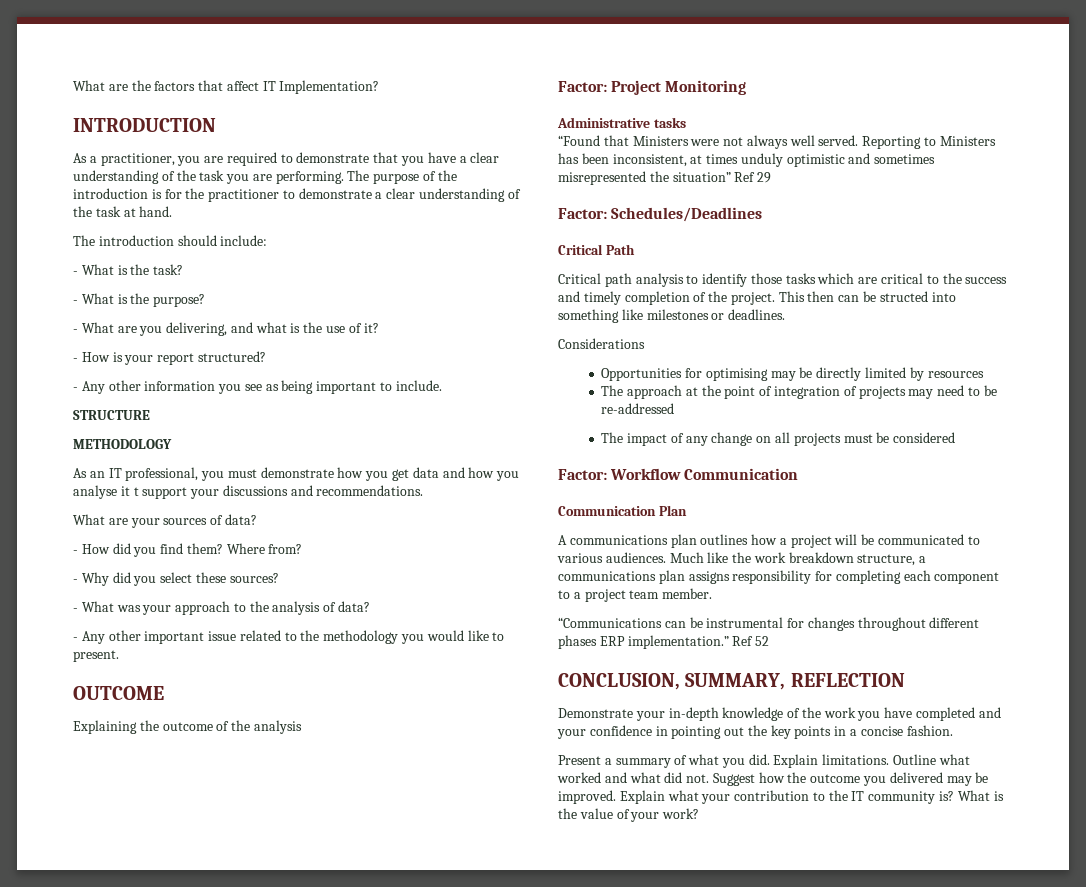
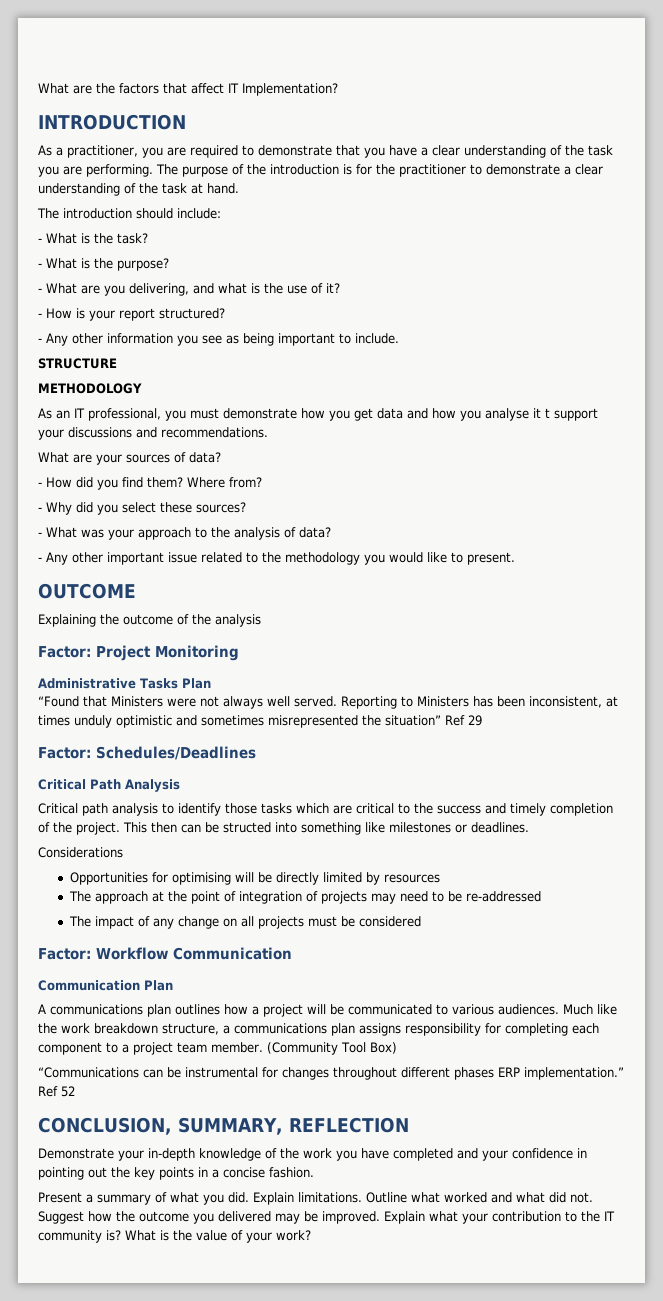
- Administrative tasks
+ Administrative Tasks Plan
- Critical Path
+ Critical Path Analysis
- Opportunities for optimising may be directly limited by resources
+ Opportunities for optimising will be directly limited by resources
+ (Community Tool Box)

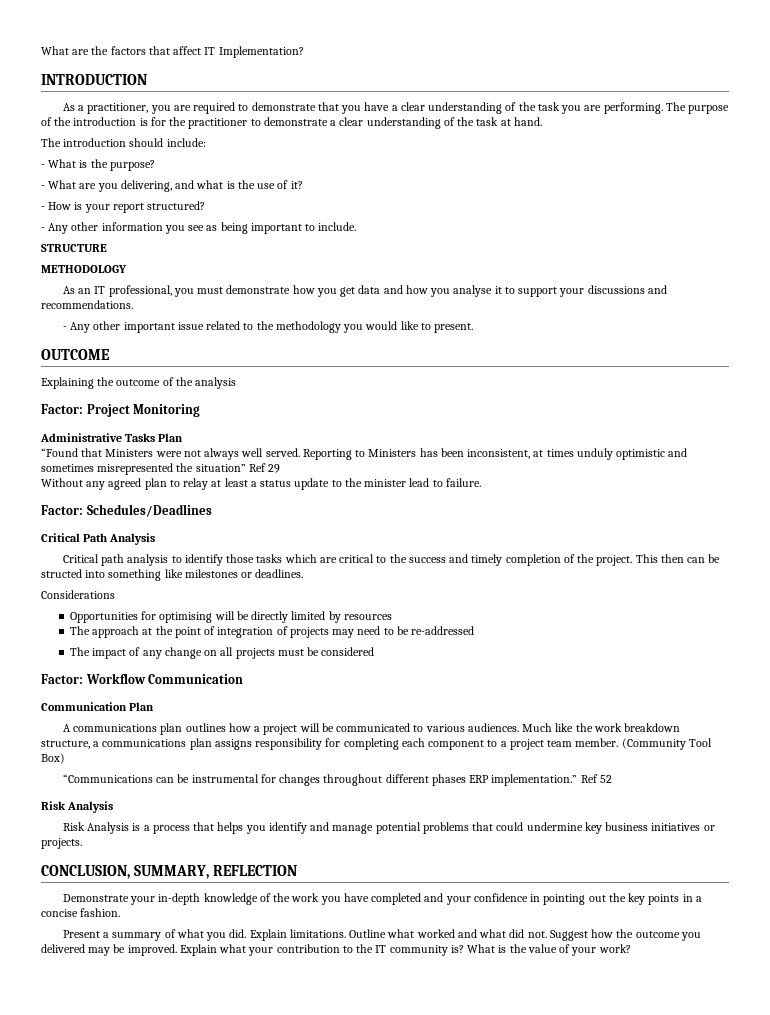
- - What is the task?
- As an IT professional, you must demonstrate how you get data and how you analyse it t support your discussions and recommendations.
+ As an IT professional, you must demonstrate how you get data and how you analyse it to support your discussions and recommendations.
- What are your sources of data?
- - How did you find them? Where from?
- - Why did you select these sources?
- - What was your approach to the analysis of data?
+ Without any agreed plan to relay at least a status update to the minister lead to failure.
  Ref 52
+ Risk Analysis
+ Risk Analysis is a process that helps you identify and manage potential problems that could undermine key business initiatives or projects.

